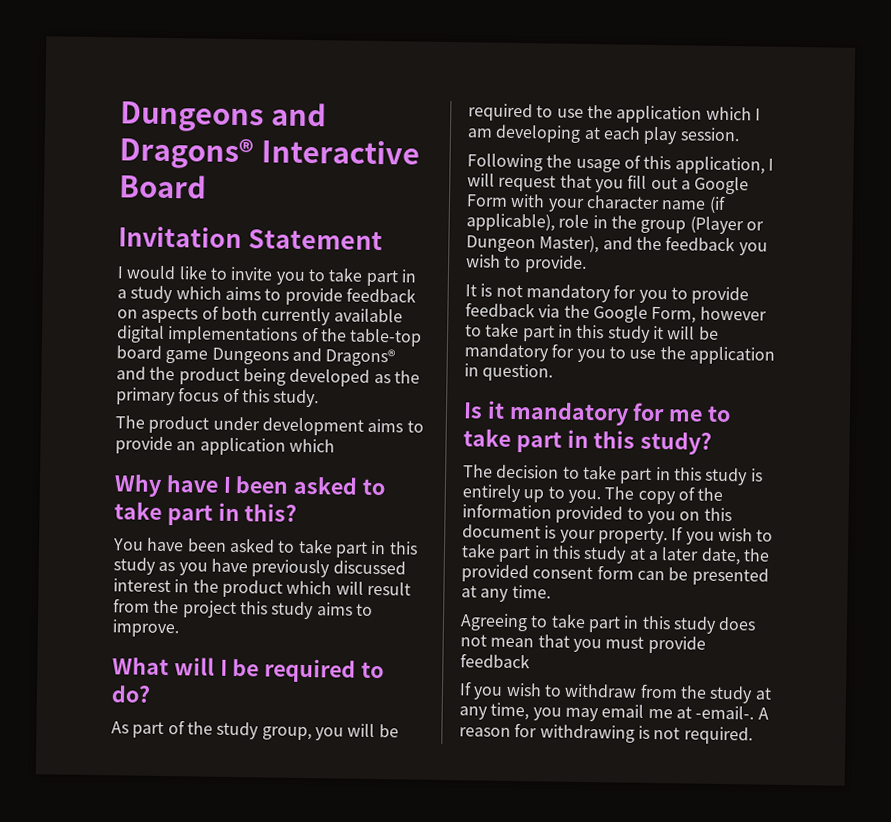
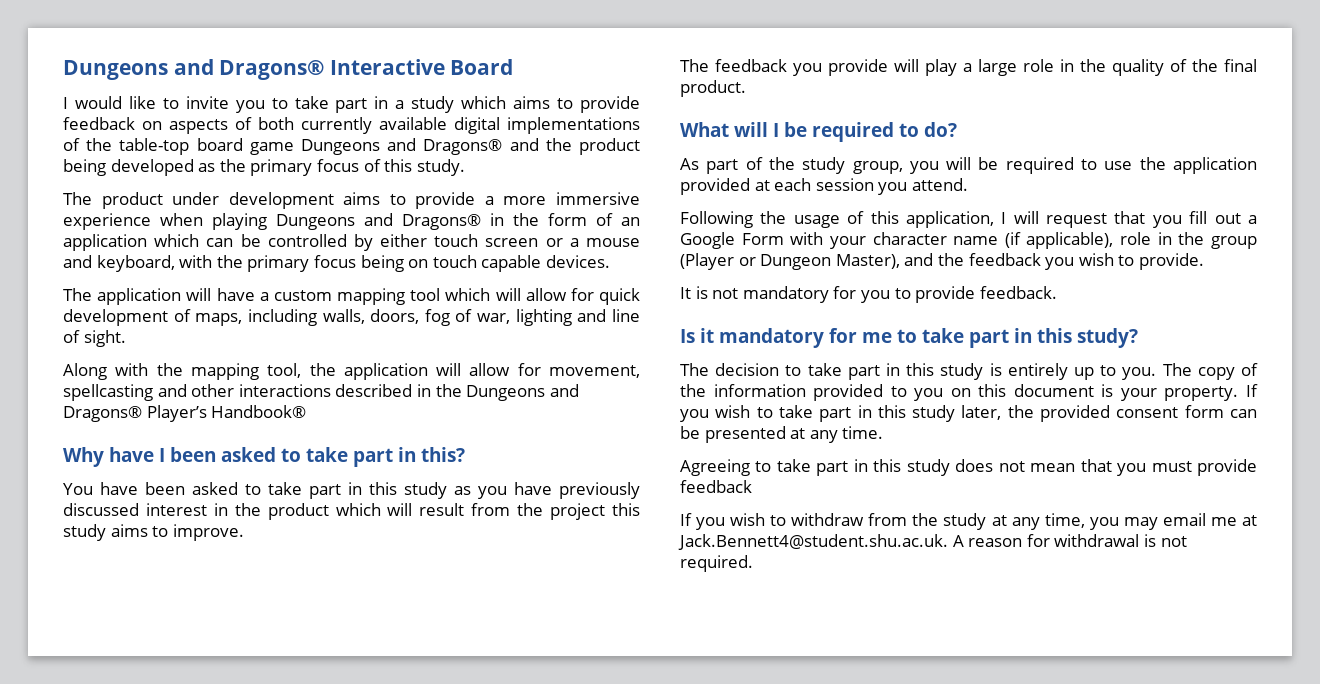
- Invitation Statement
- The product under development aims to provide an application which
+ The product under development aims to provide a more immersive experience when playing Dungeons and Dragons® in the form of an application which can be controlled by either touch screen or a mouse and keyboard, with the primary focus being on touch capable devices.
+ The application will have a custom mapping tool which will allow for quick development of maps, including walls, doors, fog of war, lighting and line of sight.
+ Along with the mapping tool, the application will allow for movement, spellcasting and other interactions described in the Dungeons and Dragons® Player’s Handbook®
+ The feedback you provide will play a large role in the quality of the final product.
- As part of the study group, you will be required to use the application which I am developing at each play session.
+ As part of the study group, you will be required to use the application provided at each session you attend.
- It is not mandatory for you to provide feedback via the Google Form, however to take part in this study it will be mandatory for you to use the application in question.
+ It is not mandatory for you to provide feedback.
- If you wish to take part in this study at a later date, the provided consent form can be presented at any time.
+ If you wish to take part in this study later, the provided consent form can be presented at any time.
- If you wish to withdraw from the study at any time, you may email me at -email-. A reason for withdrawing is not required.
+ If you wish to withdraw from the study at any time, you may email me at Jack.Bennett4@student.shu.ac.uk. A reason for withdrawal is not required.

